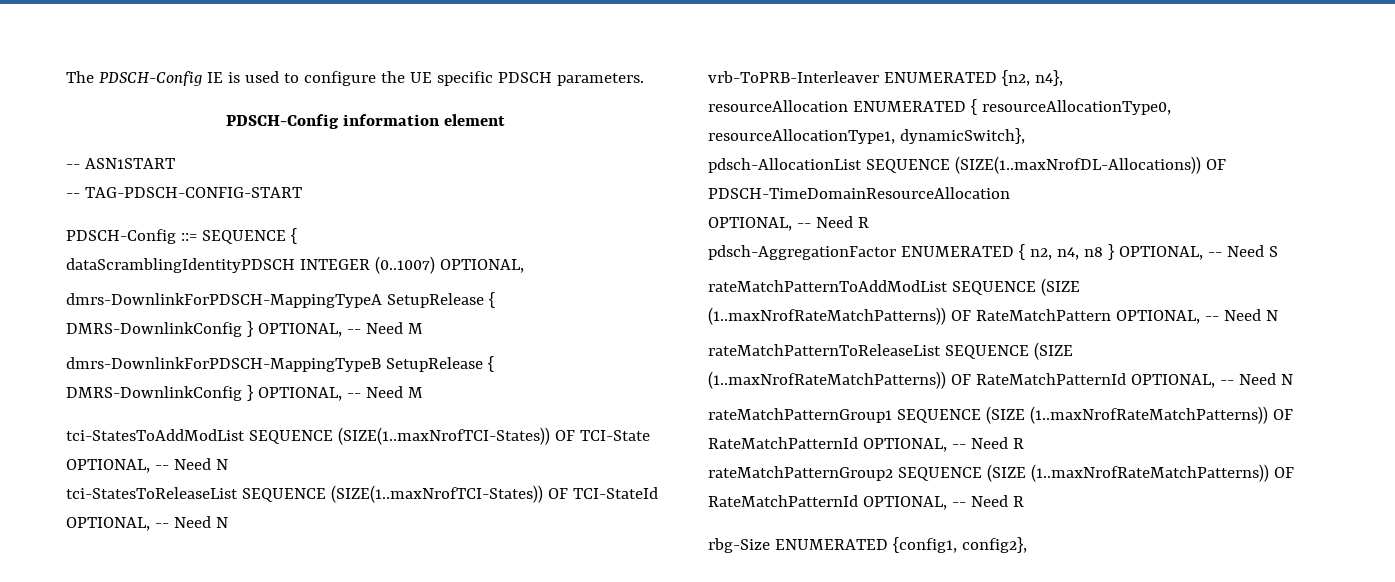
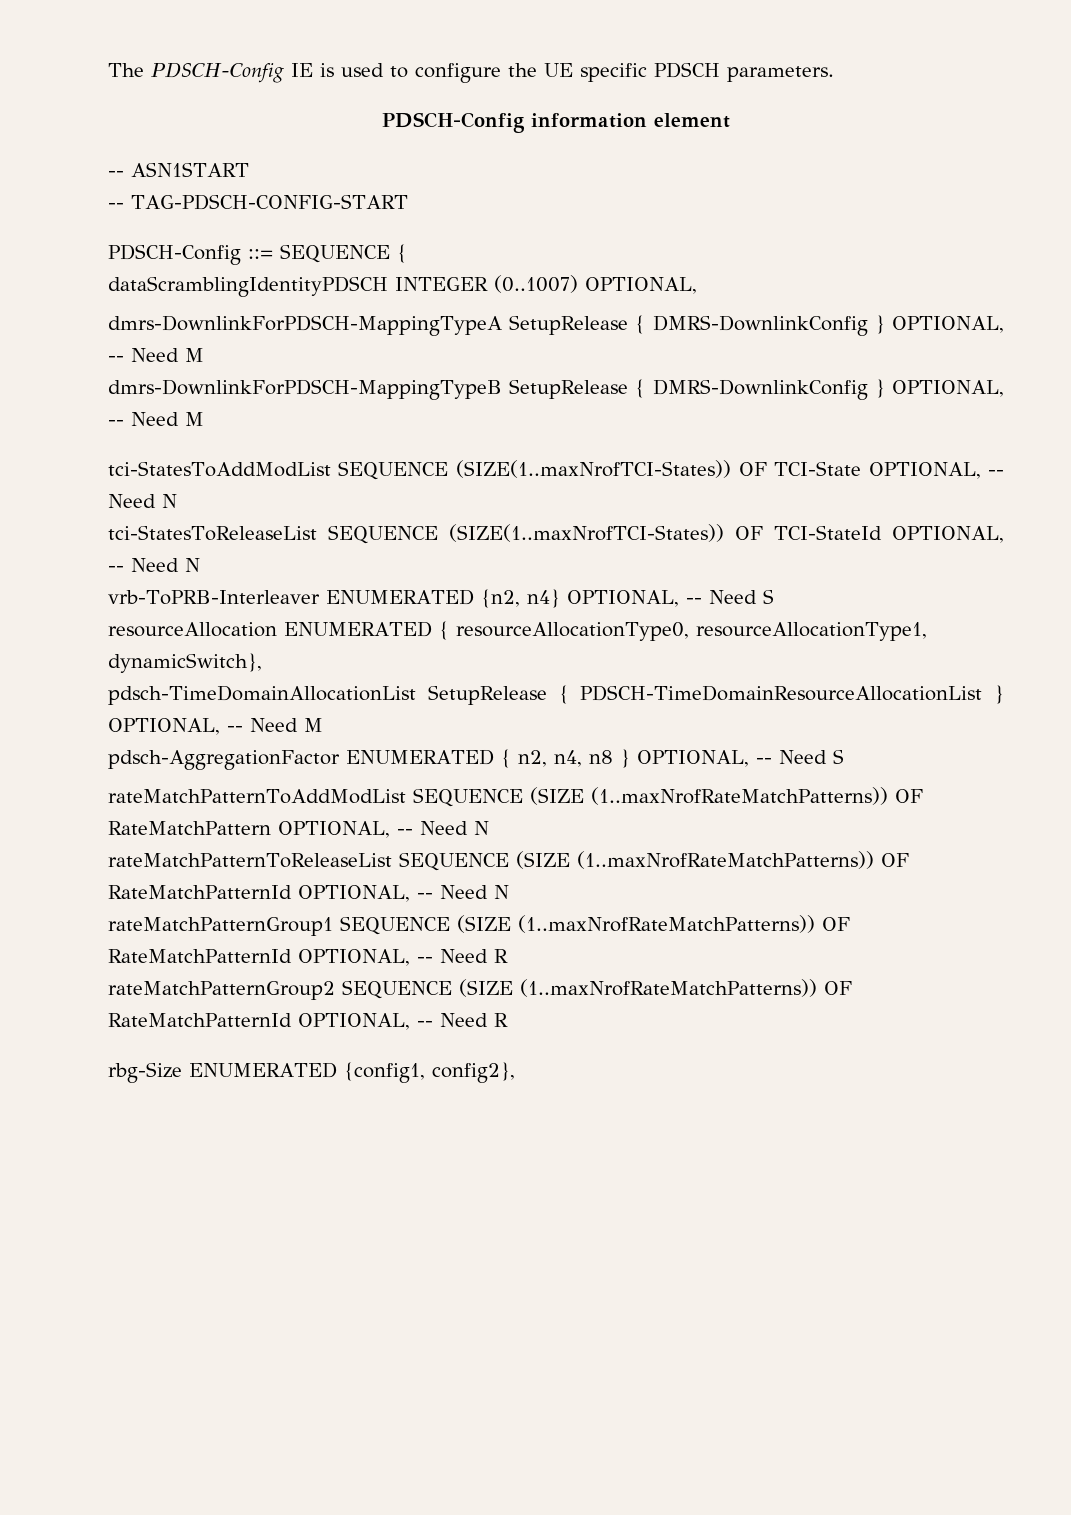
- vrb-ToPRB-Interleaver ENUMERATED {n2, n4},
+ vrb-ToPRB-Interleaver ENUMERATED {n2, n4} OPTIONAL, -- Need S
- pdsch-AllocationList SEQUENCE (SIZE(1..maxNrofDL-Allocations)) OF PDSCH-TimeDomainResourceAllocation
- OPTIONAL, -- Need R
+ pdsch-TimeDomainAllocationList SetupRelease { PDSCH-TimeDomainResourceAllocationList } OPTIONAL, -- Need M

